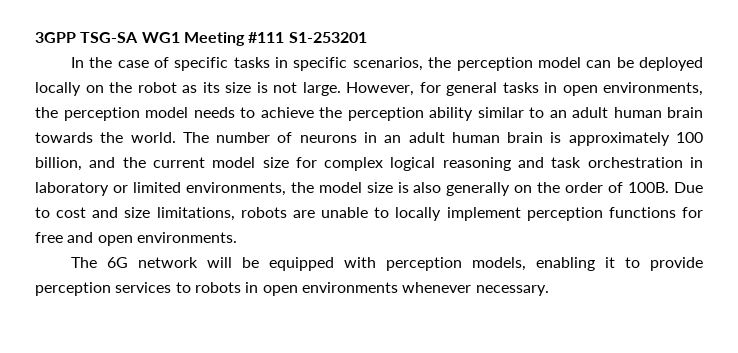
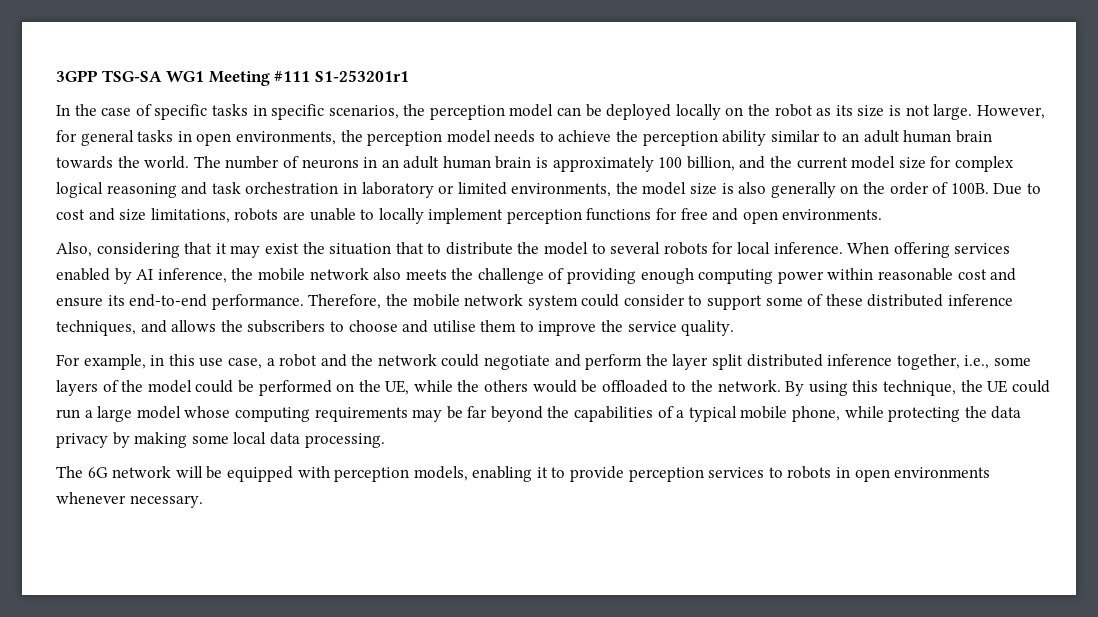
- 3GPP TSG-SA WG1 Meeting #111 S1-253201
+ 3GPP TSG-SA WG1 Meeting #111 S1-253201r1
+ Also, considering that it may exist the situation that to distribute the model to several robots for local inference. When offering services enabled by AI inference, the mobile network also meets the challenge of providing enough computing power within reasonable cost and ensure its end-to-end performance. Therefore, the mobile network system could consider to support some of these distributed inference techniques, and allows the subscribers to choose and utilise them to improve the service quality.
+ For example, in this use case, a robot and the network could negotiate and perform the layer split distributed inference together, i.e., some layers of the model could be performed on the UE, while the others would be offloaded to the network. By using this technique, the UE could run a large model whose computing requirements may be far beyond the capabilities of a typical mobile phone, while protecting the data privacy by making some local data processing.

